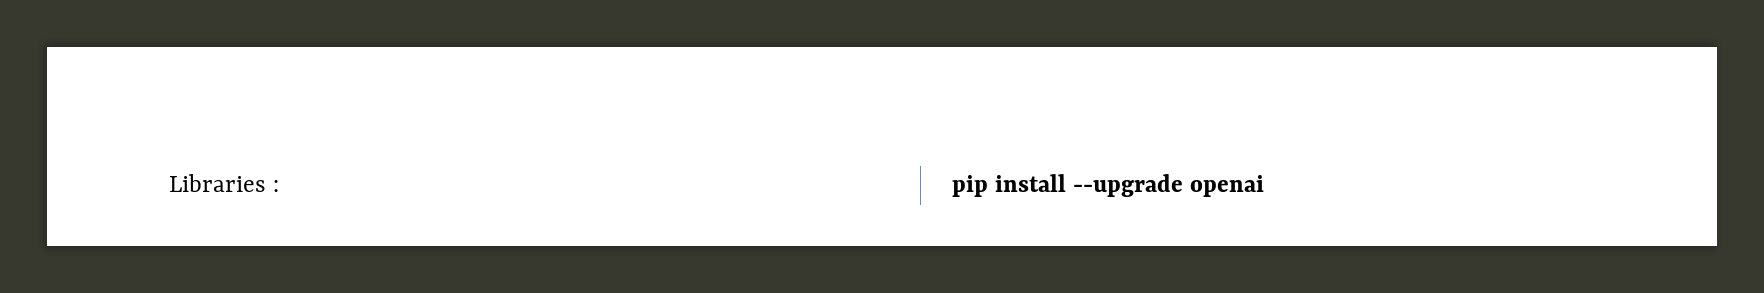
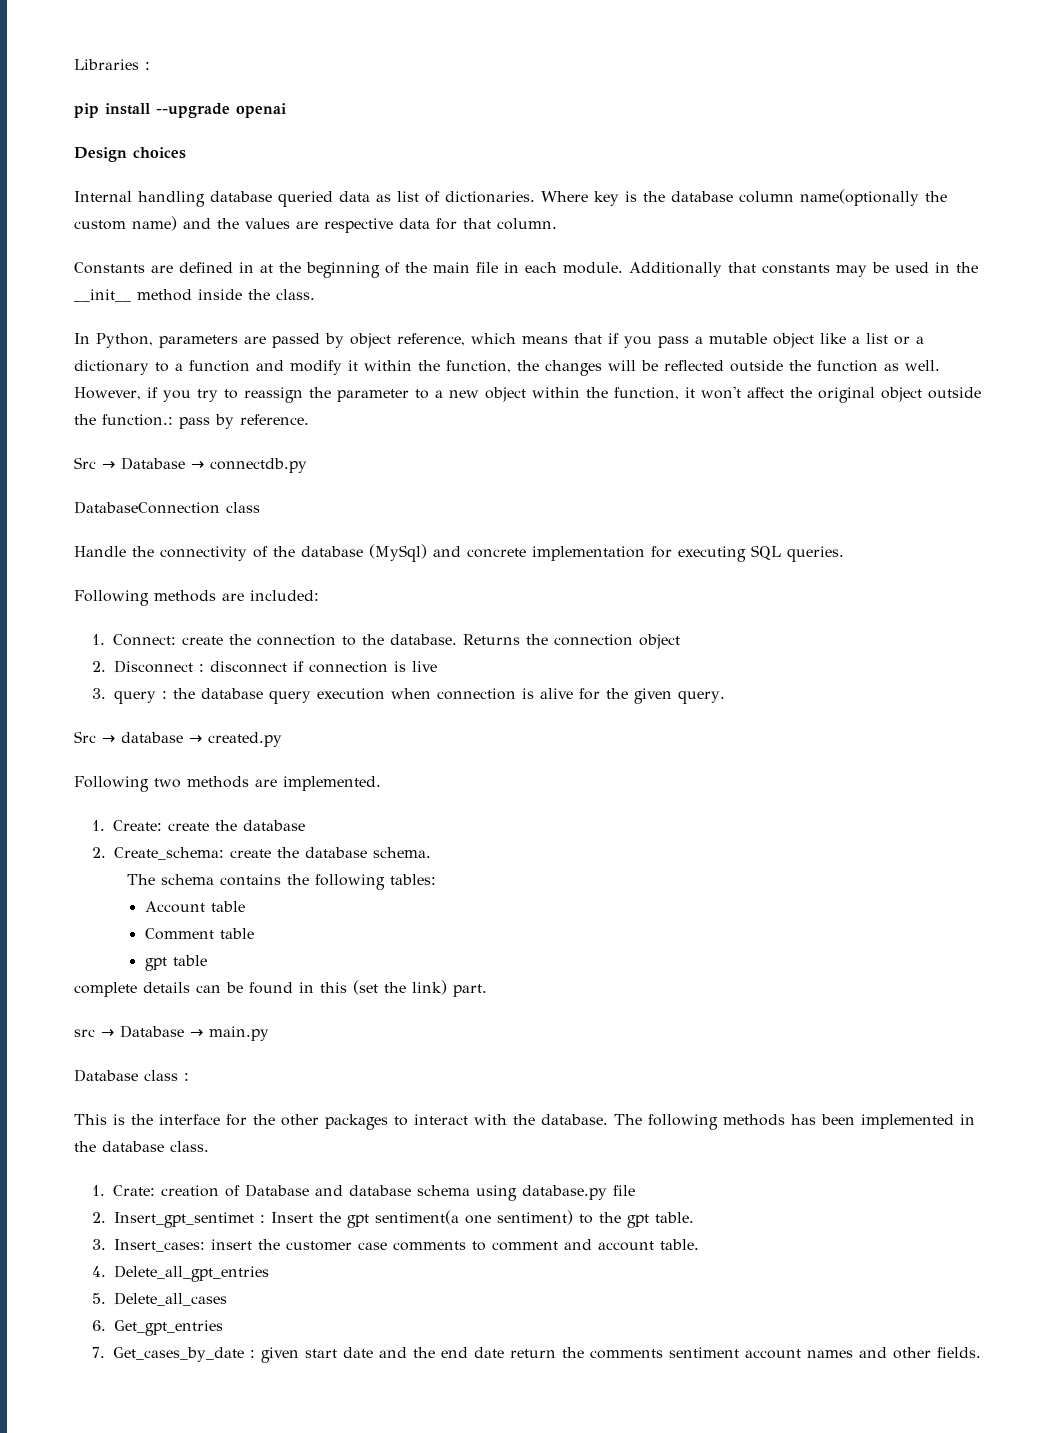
+ Design choices
+ Internal handling database queried data as list of dictionaries. Where key is the database column name(optionally the custom name) and the values are respective data for that column.
+ Constants are defined in at the beginning of the main file in each module. Additionally that constants may be used in the __init__ method inside the class.
+ In Python, parameters are passed by object reference, which means that if you pass a mutable object like a list or a dictionary to a function and modify it within the function, the changes will be reflected outside the function as well. However, if you try to reassign the parameter to a new object within the function, it won't affect the original object outside the function.: pass by reference.
+ Src → Database → connectdb.py
+ DatabaseConnection class
+ Handle the connectivity of the database (MySql) and concrete implementation for executing SQL queries.
+ Following methods are included:
+ 1. Connect: create the connection to the database. Returns the connection object
+ 2. Disconnect : disconnect if connection is live
+ 3. query : the database query execution when connection is alive for the given query.
+ Src → database → created.py
+ Following two methods are implemented.
+ 1. Create: create the database
+ 2. Create_schema: create the database schema.
+ The schema contains the following tables:
+ Account table
+ Comment table
+ gpt table
+ complete details can be found in this (set the link) part.
+ src → Database → main.py
+ Database class :
+ This is the interface for the other packages to interact with the database. The following methods has been implemented in the database class.
+ 1. Crate: creation of Database and database schema using database.py file
+ 2. Insert_gpt_sentimet : Insert the gpt sentiment(a one sentiment) to the gpt table.
+ 3. Insert_cases: insert the customer case comments to comment and account table.
+ 4. Delete_all_gpt_entries
+ 5. Delete_all_cases
+ 6. Get_gpt_entries
+ 7. Get_cases_by_date : given start date and the end date return the comments sentiment account names and other fields.

